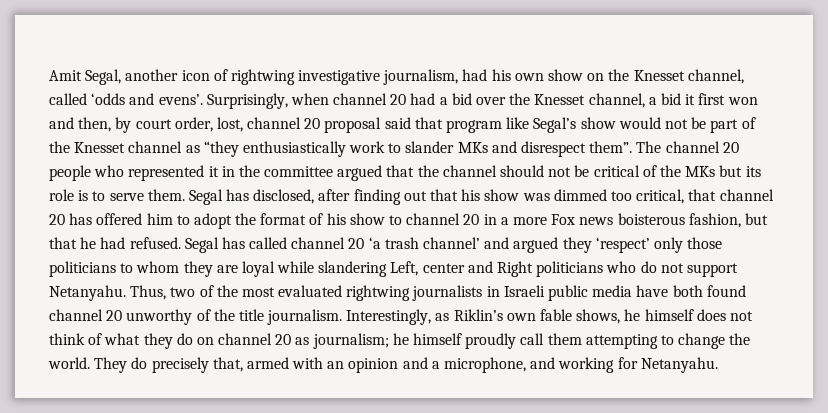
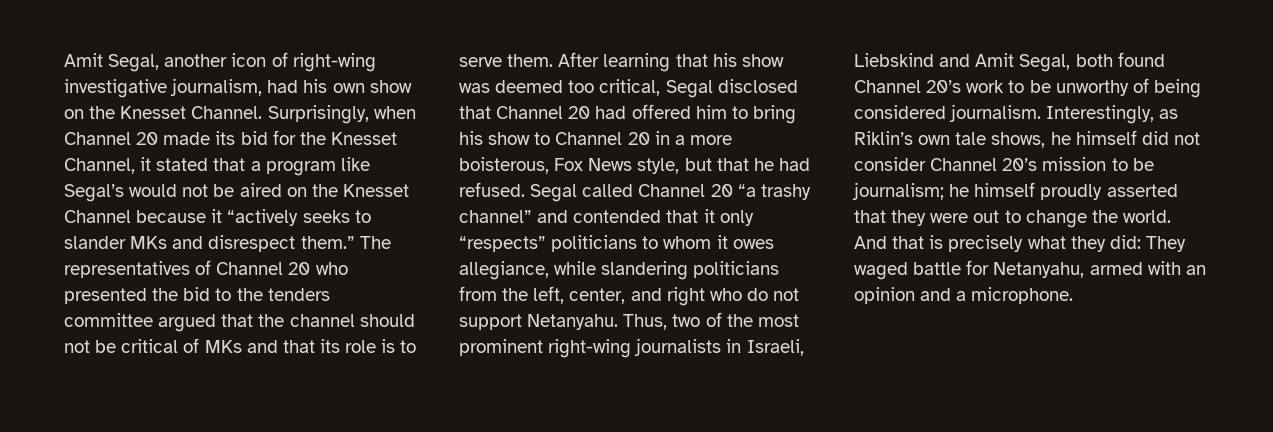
- Amit Segal, another icon of rightwing investigative journalism, had his own show on the Knesset channel, called ‘odds and evens’. Surprisingly, when channel 20 had a bid over the Knesset channel, a bid it first won and then, by court order, lost, channel 20 proposal said that program like Segal’s show would not be part of the Knesset channel as “they enthusiastically work to slander MKs and disrespect them”. The channel 20 people who represented it in the committee argued that the channel should not be critical of the MKs but its role is to serve them.
+ Amit Segal, another icon of right-wing investigative journalism, had his own show on the Knesset Channel. Surprisingly, when Channel 20 made its bid for the Knesset Channel, it stated that a program like Segal’s would not be aired on the Knesset Channel because it “actively seeks to slander MKs and disrespect them.” The representatives of Channel 20 who presented the bid to the tenders committee argued that the channel should not be critical of MKs and that its role is to serve them.
- Segal has disclosed, after finding out that his show was dimmed too critical, that channel 20 has offered him to adopt the format of his show to channel 20 in a more Fox news boisterous fashion, but that he had refused.
+ After learning that his show was deemed too critical, Segal disclosed that Channel 20 had offered him to bring his show to Channel 20 in a more boisterous, Fox News style, but that he had refused.
- Segal has called channel 20 ‘a trash channel’ and argued they ‘respect’ only those politicians to whom they are loyal while slandering Left, center and Right politicians who do not support Netanyahu.
+ Segal called Channel 20 “a trashy channel” and contended that it only “respects” politicians to whom it owes allegiance, while slandering politicians from the left, center, and right who do not support Netanyahu.
- Thus, two of the most evaluated rightwing journalists in Israeli public media have both found channel 20 unworthy of the title journalism.
+ Thus, two of the most prominent right-wing journalists in Israeli, Liebskind and Amit Segal, both found Channel 20’s work to be unworthy of being considered journalism.
- Interestingly, as Riklin’s own fable shows, he himself does not think of what they do on channel 20 as journalism; he himself proudly call them attempting to change the world. They do precisely that, armed with an opinion and a microphone, and working for Netanyahu.
+ Interestingly, as Riklin’s own tale shows, he himself did not consider Channel 20’s mission to be journalism; he himself proudly asserted that they were out to change the world. And that is precisely what they did: They waged battle for Netanyahu, armed with an opinion and a microphone.

